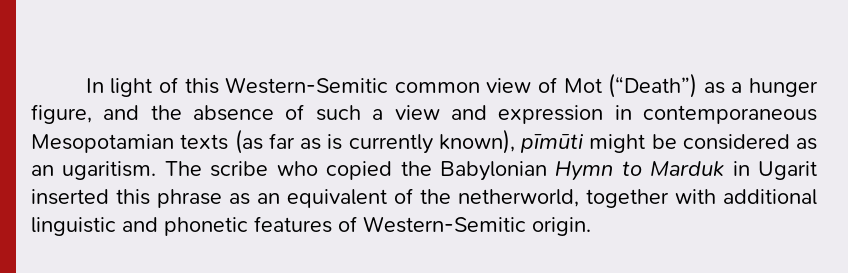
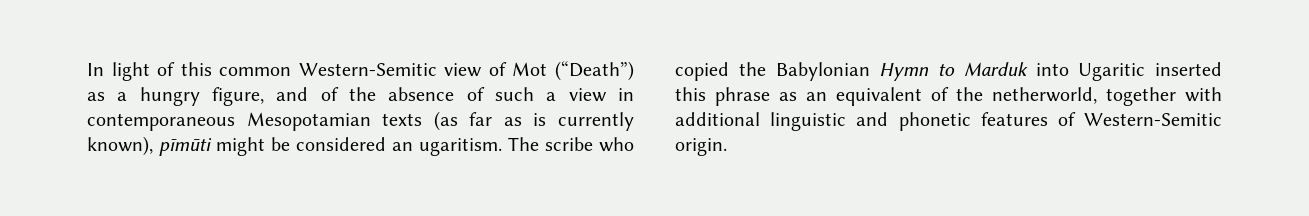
- In light of this Western-Semitic common view of Mot (“Death”) as a hunger figure, and the absence of such a view and expression in contemporaneous Mesopotamian texts (as far as is currently known), pīmūti might be considered as an ugaritism.
+ In light of this common Western-Semitic view of Mot (“Death”) as a hungry figure, and of the absence of such a view in contemporaneous Mesopotamian texts (as far as is currently known), pīmūti might be considered an ugaritism.
- The scribe who copied the Babylonian Hymn to Marduk in Ugarit inserted this phrase as an equivalent of the netherworld, together with additional linguistic and phonetic features of Western-Semitic origin.
+ The scribe who copied the Babylonian Hymn to Marduk into Ugaritic inserted this phrase as an equivalent of the netherworld, together with additional linguistic and phonetic features of Western-Semitic origin.

